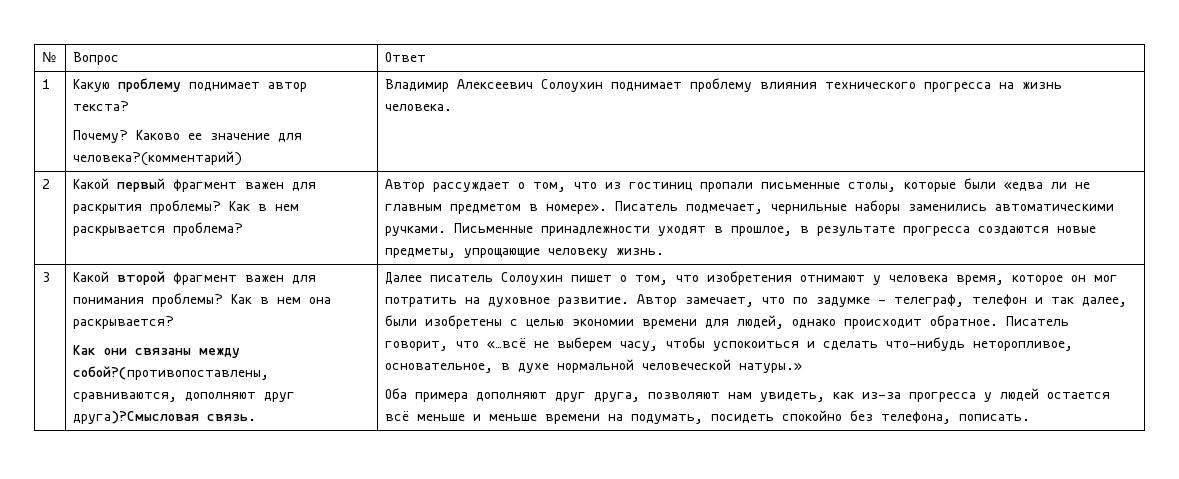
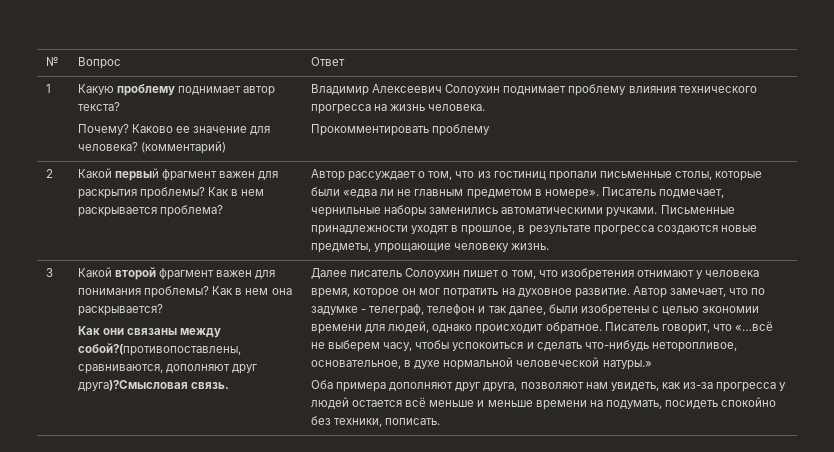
  1 | Какую проблему поднимает автор текста?
- Почему? Каково ее значение для человека?(комментарий) | Владимир Алексеевич Солоухин поднимает проблему влияния технического прогресса на жизнь человека.
+ Почему? Каково ее значение для человека? (комментарий) | Владимир Алексеевич Солоухин поднимает проблему влияния технического прогресса на жизнь человека.
+ Прокомментировать проблему
- Оба примера дополняют друг друга, позволяют нам увидеть, как из-за прогресса у людей остается всё меньше и меньше времени на подумать, посидеть спокойно без телефона, пописать.
+ Оба примера дополняют друг друга, позволяют нам увидеть, как из-за прогресса у людей остается всё меньше и меньше времени на подумать, посидеть спокойно без техники, пописать.

